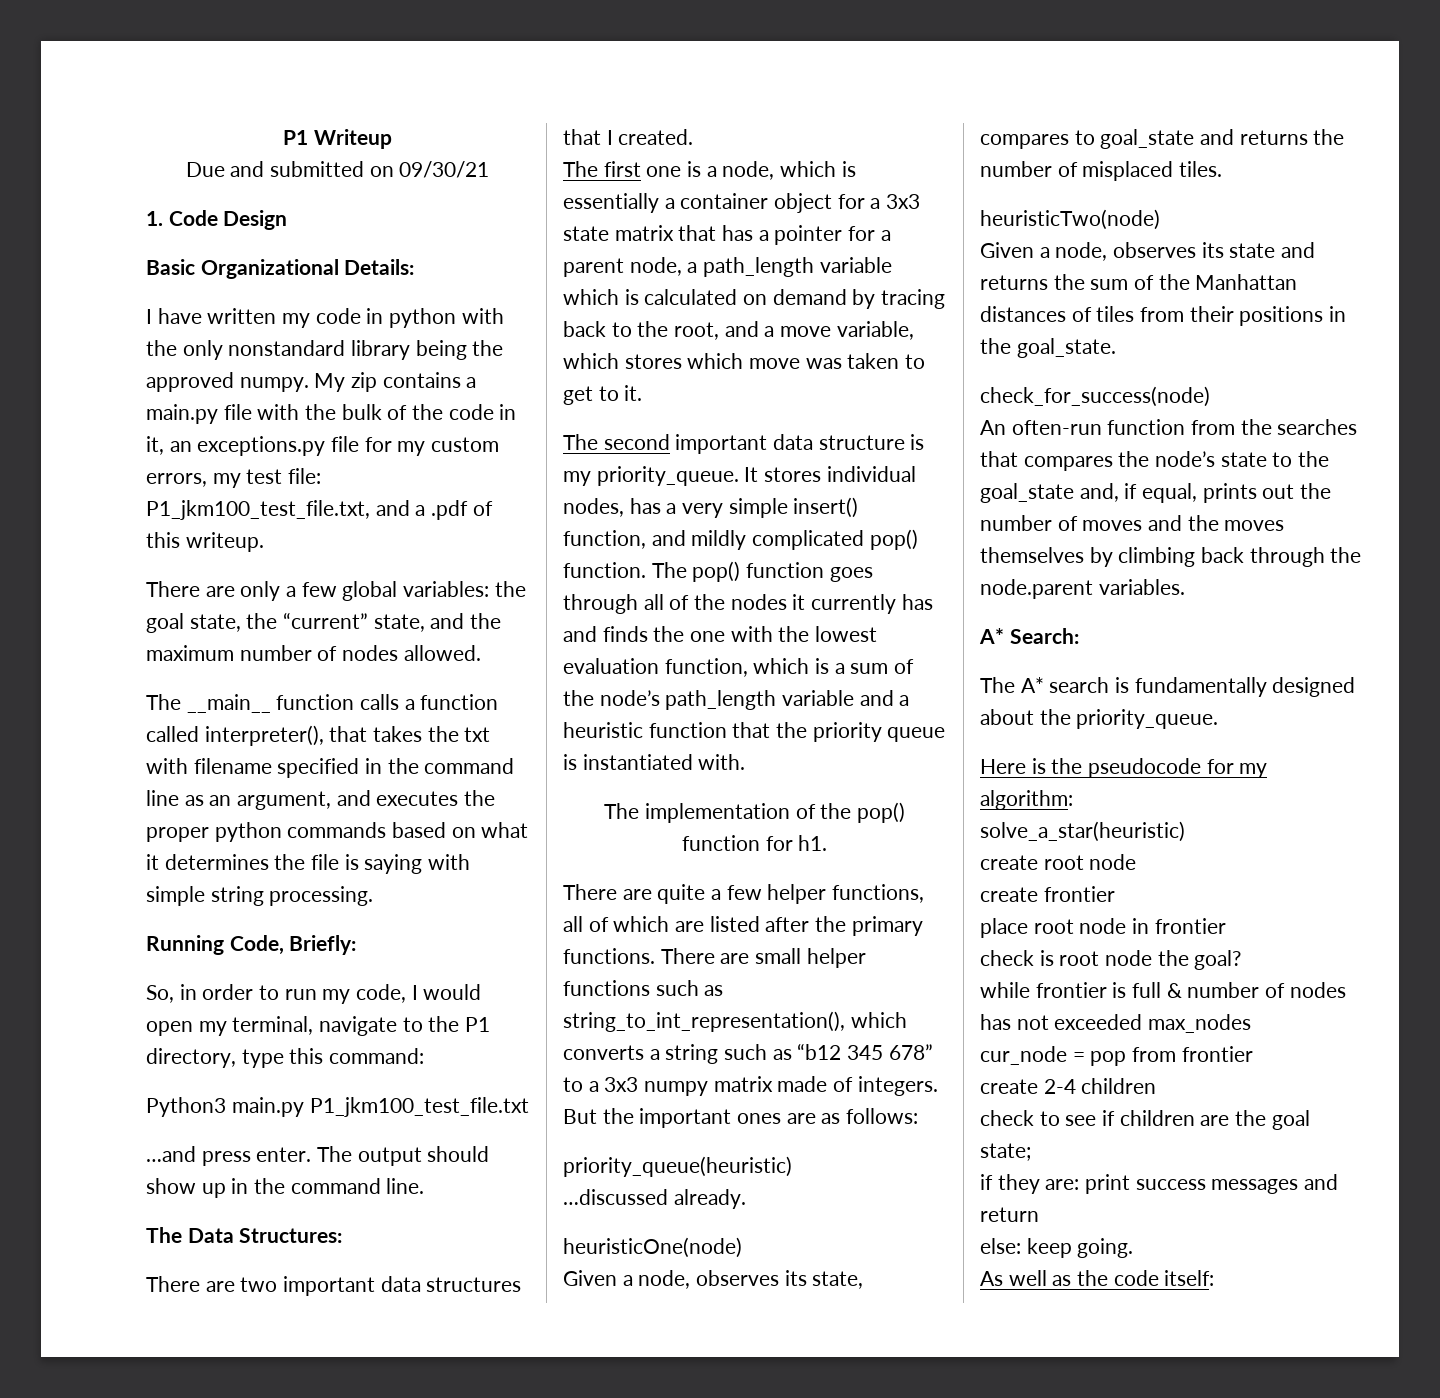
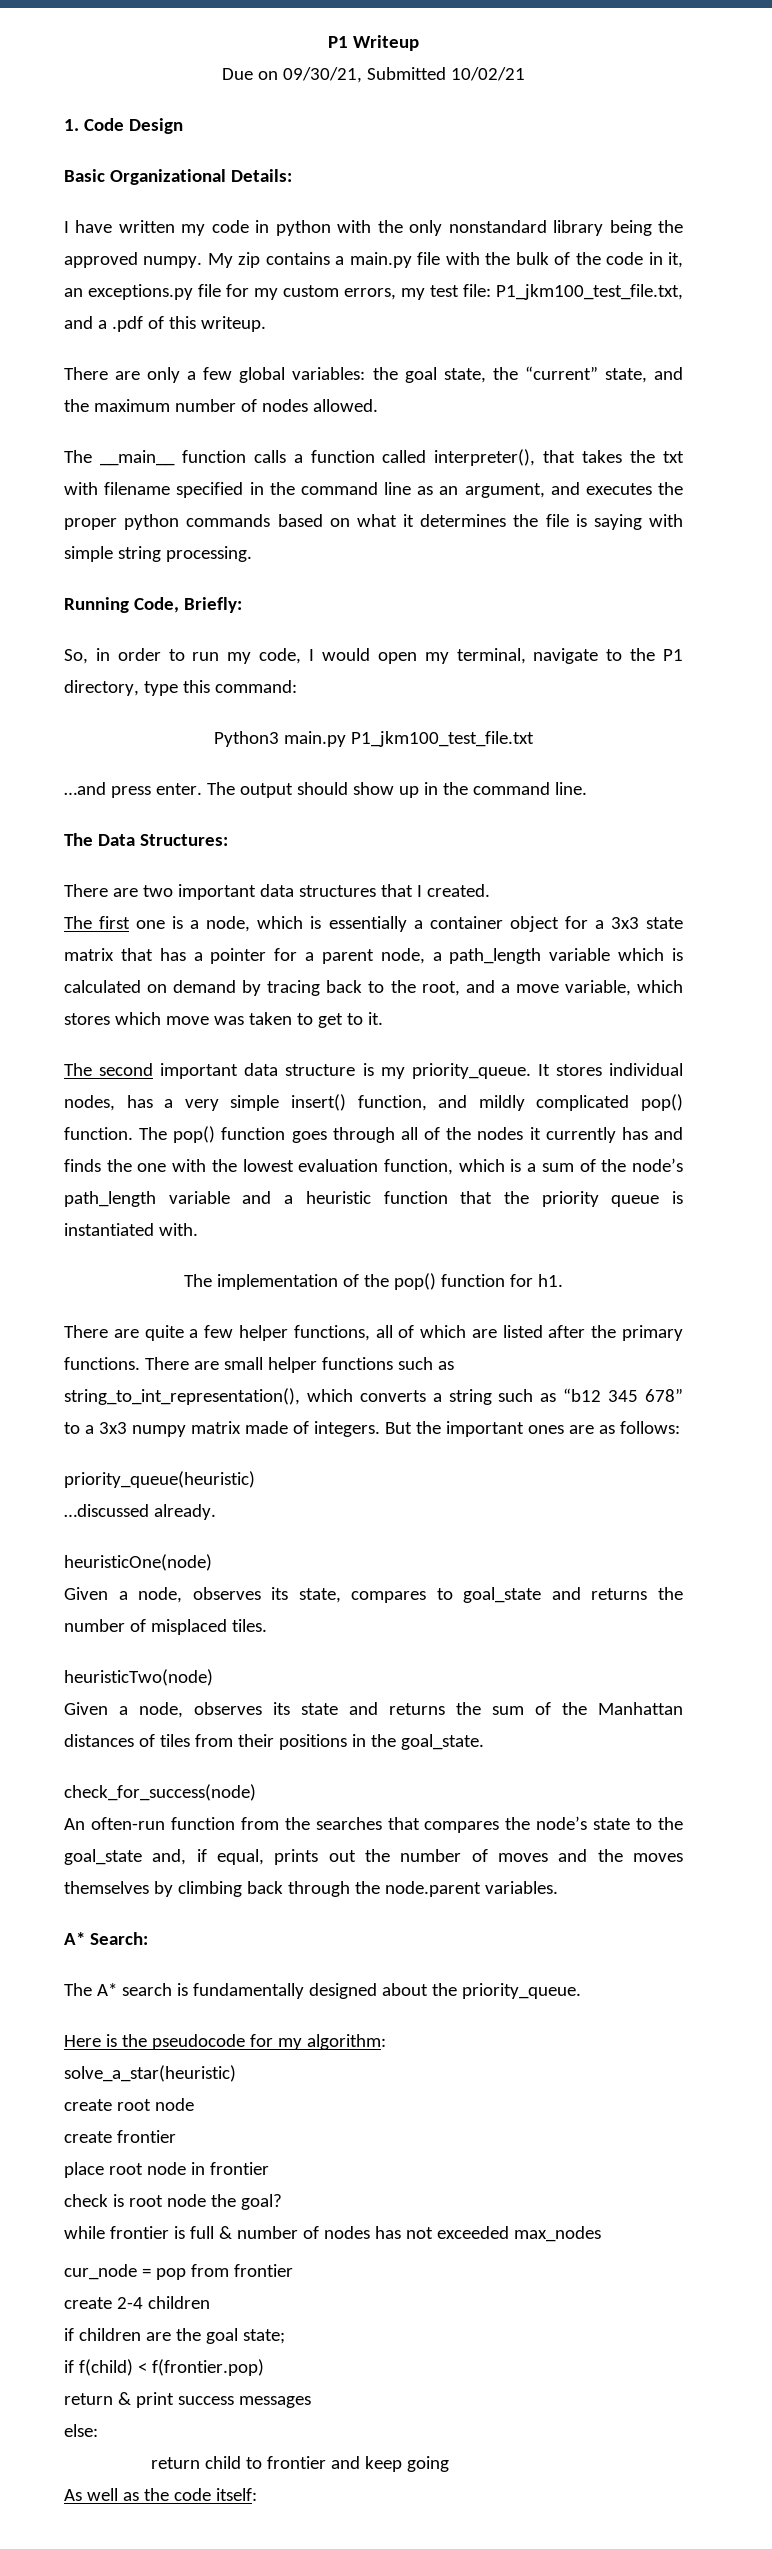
- Due and submitted on 09/30/21
+ Due on 09/30/21, Submitted 10/02/21
- check to see if children are the goal state;
+ if children are the goal state;
- if they are: print success messages and return
+ if f(child) < f(frontier.pop)
+ return & print success messages
- else: keep going.
+ else:
+ return child to frontier and keep going

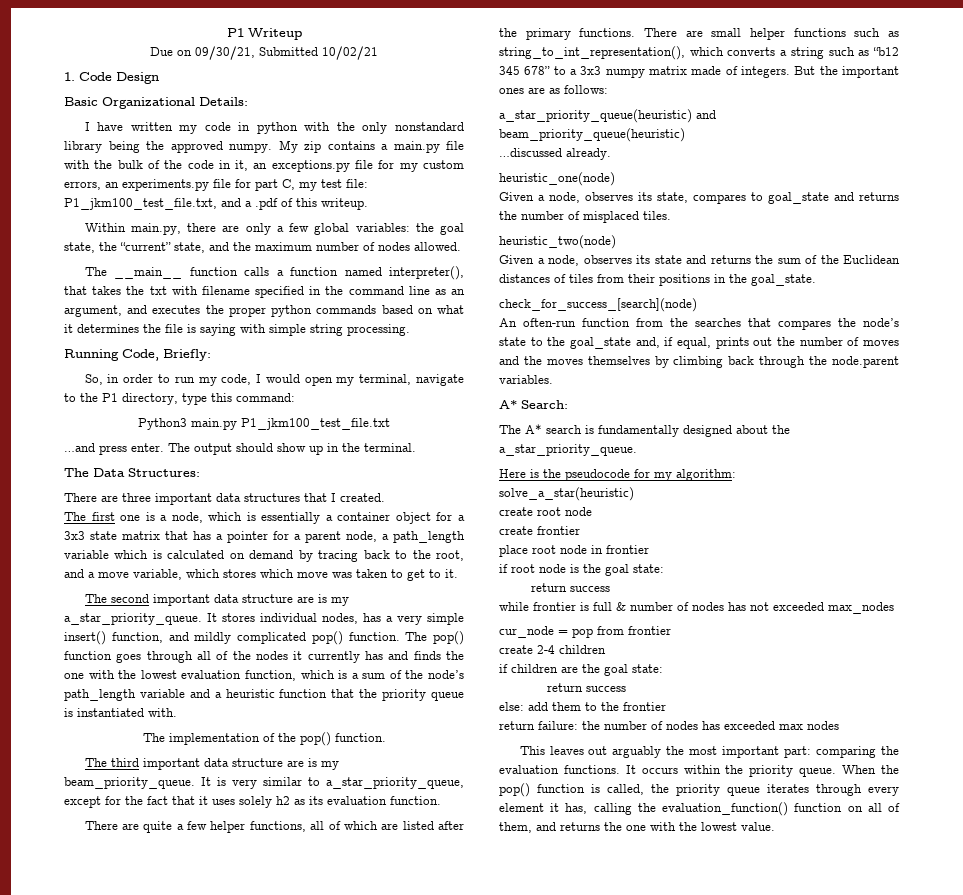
- My zip contains a main.py file with the bulk of the code in it, an exceptions.py file for my custom errors, my test file: P1_jkm100_test_file.txt, and a .pdf of this writeup.
+ My zip contains a main.py file with the bulk of the code in it, an exceptions.py file for my custom errors, an experiments.py file for part C, my test file: P1_jkm100_test_file.txt, and a .pdf of this writeup.
- There are only a few global variables: the goal state, the “current” state, and the maximum number of nodes allowed.
+ Within main.py, there are only a few global variables: the goal state, the “current” state, and the maximum number of nodes allowed.
- The __main__ function calls a function called interpreter(), that takes the txt with filename specified in the command line as an argument, and executes the proper python commands based on what it determines the file is saying with simple string processing.
+ The __main__ function calls a function named interpreter(), that takes the txt with filename specified in the command line as an argument, and executes the proper python commands based on what it determines the file is saying with simple string processing.
- The output should show up in the command line.
+ The output should show up in the terminal.
- There are two important data structures that I created.
+ There are three important data structures that I created.
- The second important data structure is my priority_queue.
+ The second important data structure are is my a_star_priority_queue.
- The implementation of the pop() function for h1.
+ The implementation of the pop() function.
+ The third important data structure are is my beam_priority_queue. It is very similar to a_star_priority_queue, except for the fact that it uses solely h2 as its evaluation function.
- priority_queue(heuristic)
+ a_star_priority_queue(heuristic) and beam_priority_queue(heuristic)
- heuristicOne(node)
+ heuristic_one(node)
- heuristicTwo(node)
+ heuristic_two(node)
- Given a node, observes its state and returns the sum of the Manhattan distances of tiles from their positions in the goal_state.
+ Given a node, observes its state and returns the sum of the Euclidean distances of tiles from their positions in the goal_state.
- check_for_success(node)
+ check_for_success_[search](node)
- The A* search is fundamentally designed about the priority_queue.
+ The A* search is fundamentally designed about the a_star_priority_queue.
- check is root node the goal?
+ if root node is the goal state:
+ return success
- if children are the goal state;
- if f(child) < f(frontier.pop)
- return & print success messages
+ if children are the goal state:
+ return success
- else:
- return child to frontier and keep going
- As well as the code itself:
+ else: add them to the frontier
+ return failure: the number of nodes has exceeded max nodes
+ This leaves out arguably the most important part: comparing the evaluation functions. It occurs within the priority queue. When the pop() function is called, the priority queue iterates through every element it has, calling the evaluation_function() function on all of them, and returns the one with the lowest value.

